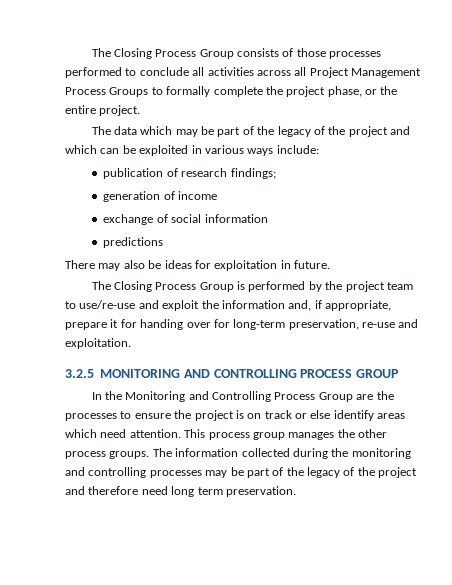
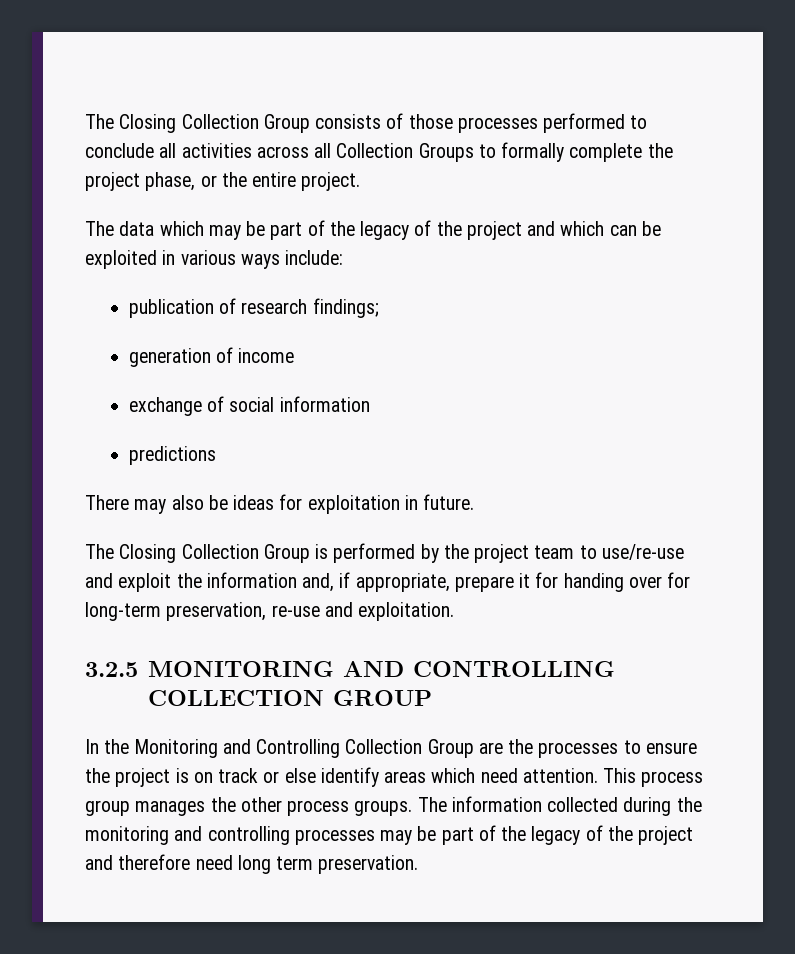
- The Closing Process Group consists of those processes performed to conclude all activities across all Project Management Process Groups to formally complete the project phase, or the entire project.
+ The Closing Collection Group consists of those processes performed to conclude all activities across all Collection Groups to formally complete the project phase, or the entire project.
- The Closing Process Group is performed by the project team to use/re-use and exploit the information and, if appropriate, prepare it for handing over for long-term preservation, re-use and exploitation.
+ The Closing Collection Group is performed by the project team to use/re-use and exploit the information and, if appropriate, prepare it for handing over for long-term preservation, re-use and exploitation.
- 3.2.5 MONITORING AND CONTROLLING PROCESS GROUP
+ 3.2.5 MONITORING AND CONTROLLING COLLECTION GROUP
- In the Monitoring and Controlling Process Group are the processes to ensure the project is on track or else identify areas which need attention.
+ In the Monitoring and Controlling Collection Group are the processes to ensure the project is on track or else identify areas which need attention.

